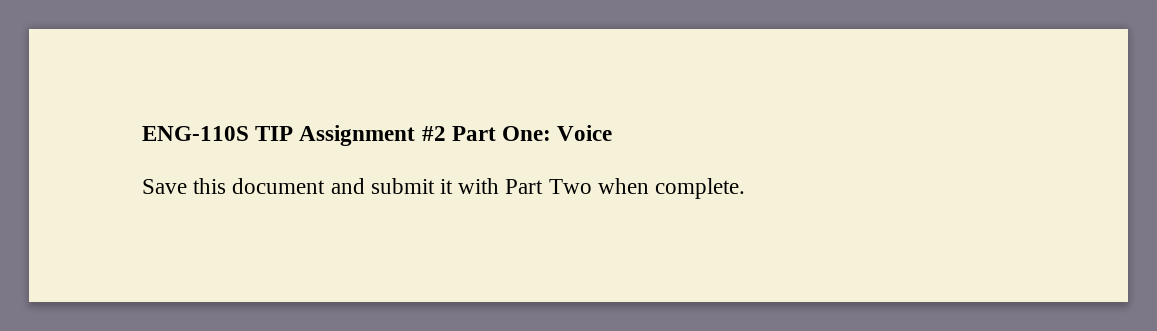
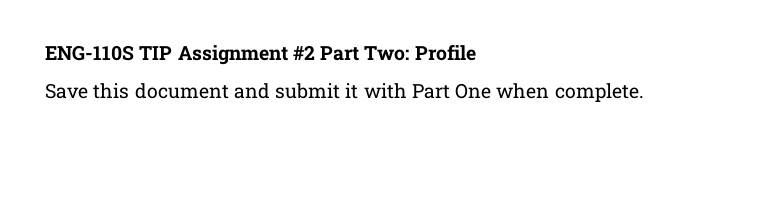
- ENG-110S TIP Assignment #2 Part One: Voice
+ ENG-110S TIP Assignment #2 Part Two: Profile
- Save this document and submit it with Part Two when complete.
+ Save this document and submit it with Part One when complete.

